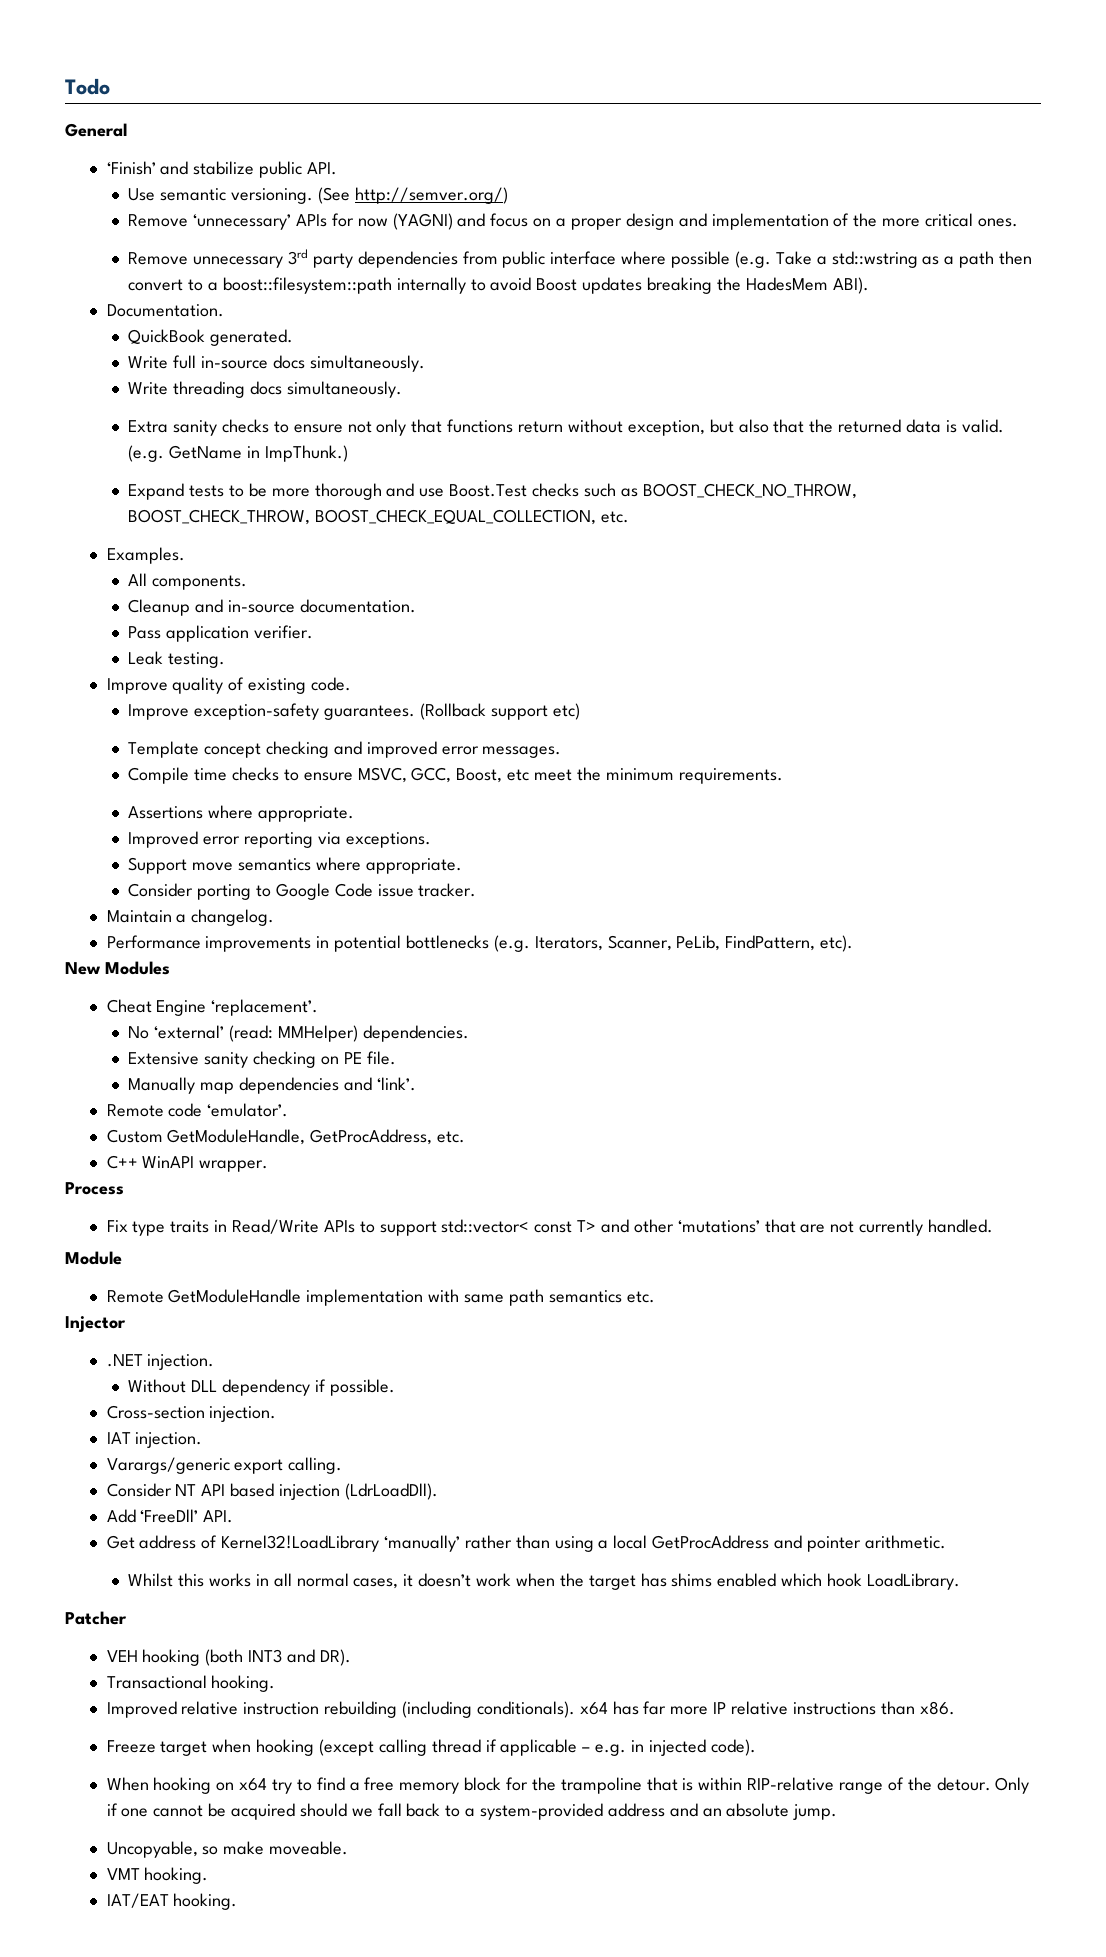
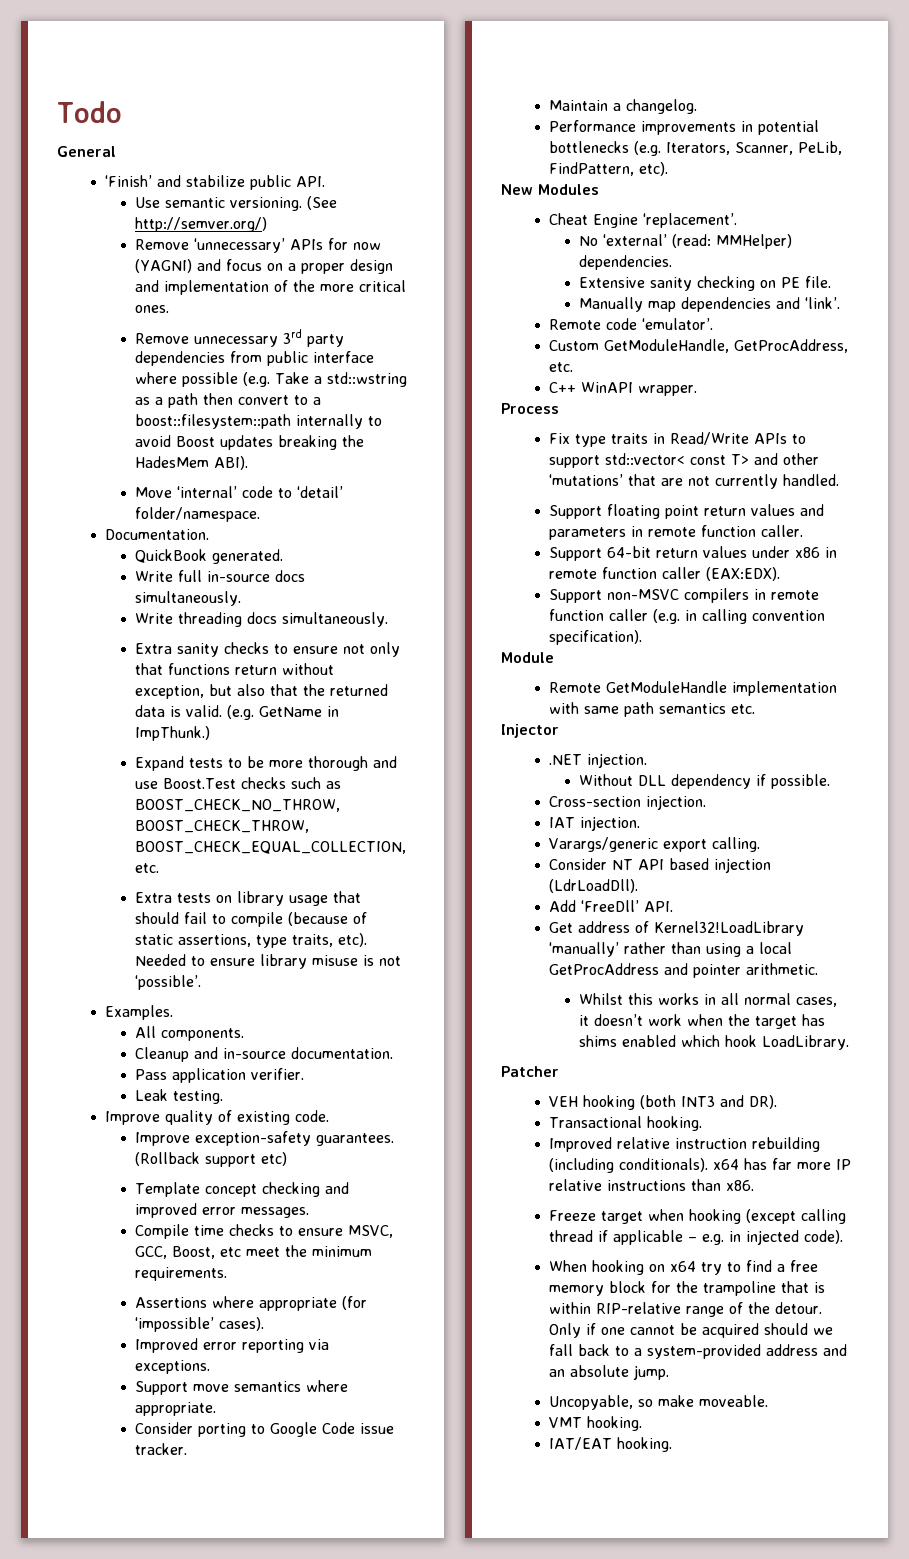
+ Move ‘internal’ code to ‘detail’ folder/namespace.
+ Extra tests on library usage that should fail to compile (because of static assertions, type traits, etc). Needed to ensure library misuse is not ‘possible’.
- Assertions where appropriate.
+ Assertions where appropriate (for ‘impossible’ cases).
+ Support floating point return values and parameters in remote function caller.
+ Support 64-bit return values under x86 in remote function caller (EAX:EDX).
+ Support non-MSVC compilers in remote function caller (e.g. in calling convention specification).

